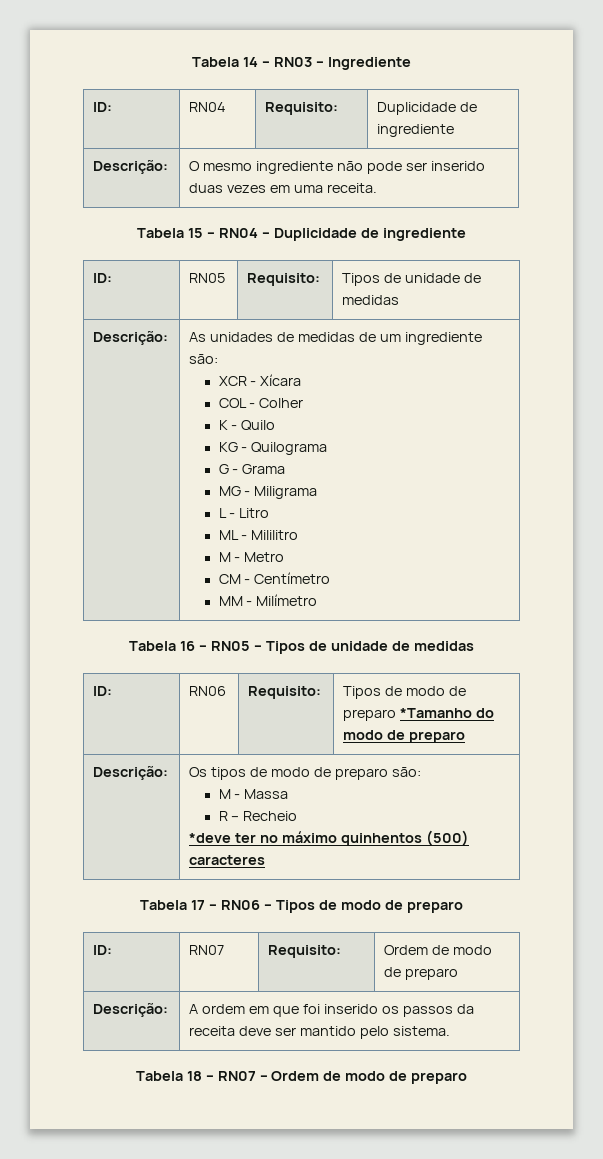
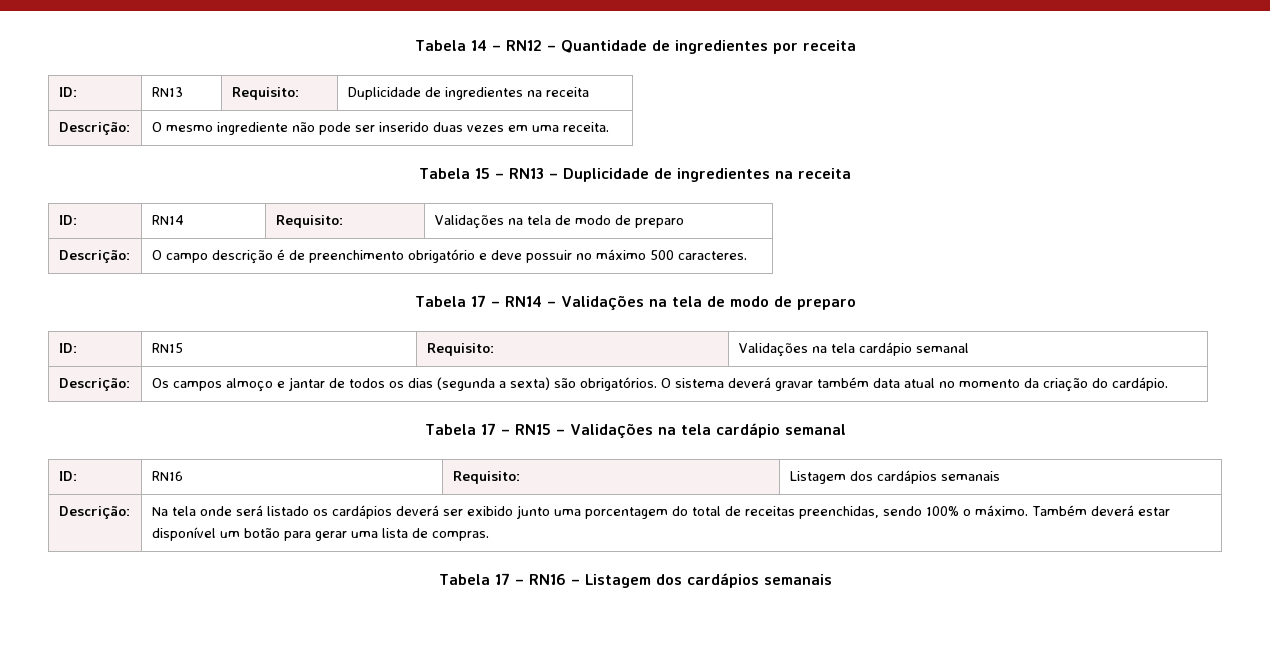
- Tabela 14 – RN03 – Ingrediente
- ID: | RN04 | Requisito: | Duplicidade de ingrediente
+ Tabela 14 – RN12 – Quantidade de ingredientes por receita
+ ID: | RN13 | Requisito: | Duplicidade de ingredientes na receita
- Tabela 15 – RN04 – Duplicidade de ingrediente
- ID: | RN05 | Requisito: | Tipos de unidade de medidas
- Descrição: | As unidades de medidas de um ingrediente são:
- XCR - Xícara
- COL - Colher
- K - Quilo
- KG - Quilograma
- G - Grama
- MG - Miligrama
- L - Litro
- ML - Mililitro
- M - Metro
- CM - Centímetro
- MM - Milímetro
- Tabela 16 – RN05 – Tipos de unidade de medidas
- ID: | RN06 | Requisito: | Tipos de modo de preparo *Tamanho do modo de preparo
- Descrição: | Os tipos de modo de preparo são:
- M - Massa
- R – Recheio
- *deve ter no máximo quinhentos (500) caracteres
- Tabela 17 – RN06 – Tipos de modo de preparo
+ Tabela 15 – RN13 – Duplicidade de ingredientes na receita
+ ID: | RN14 | Requisito: | Validações na tela de modo de preparo
+ Descrição: | O campo descrição é de preenchimento obrigatório e deve possuir no máximo 500 caracteres.
+ Tabela 17 – RN14 – Validações na tela de modo de preparo
- ID: | RN07 | Requisito: | Ordem de modo de preparo
- Descrição: | A ordem em que foi inserido os passos da receita deve ser mantido pelo sistema.
- Tabela 18 – RN07 – Ordem de modo de preparo
+ ID: | RN15 | Requisito: | Validações na tela cardápio semanal
+ Descrição: | Os campos almoço e jantar de todos os dias (segunda a sexta) são obrigatórios. O sistema deverá gravar também data atual no momento da criação do cardápio.
+ Tabela 17 – RN15 – Validações na tela cardápio semanal
+ ID: | RN16 | Requisito: | Listagem dos cardápios semanais
+ Descrição: | Na tela onde será listado os cardápios deverá ser exibido junto uma porcentagem do total de receitas preenchidas, sendo 100% o máximo. Também deverá estar disponível um botão para gerar uma lista de compras.
+ Tabela 17 – RN16 – Listagem dos cardápios semanais

